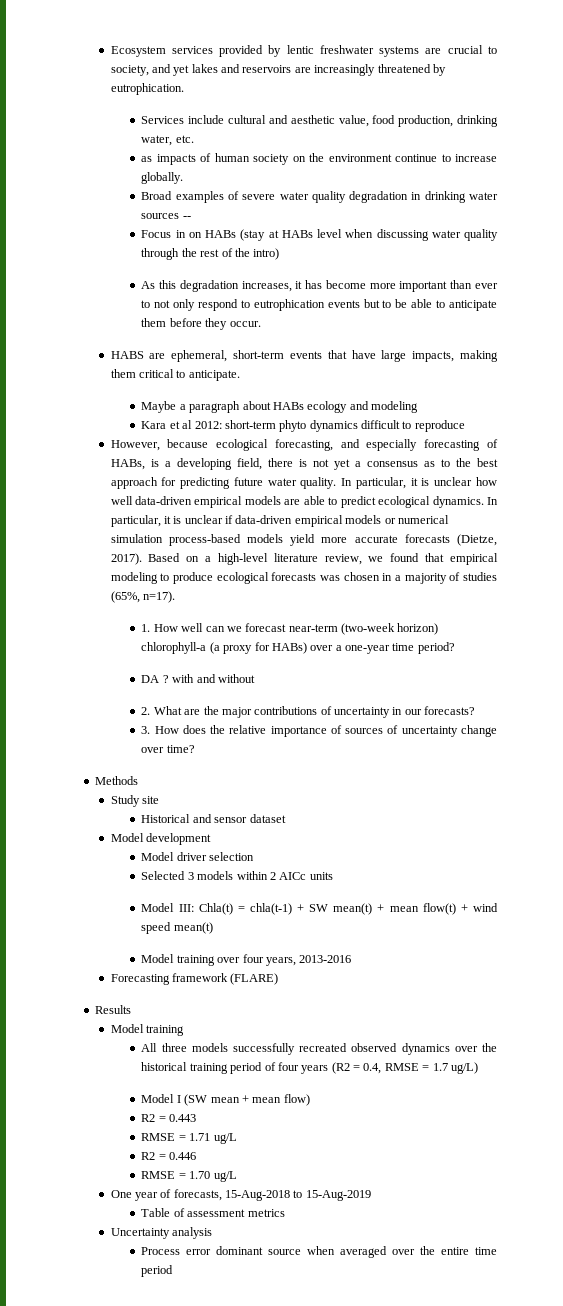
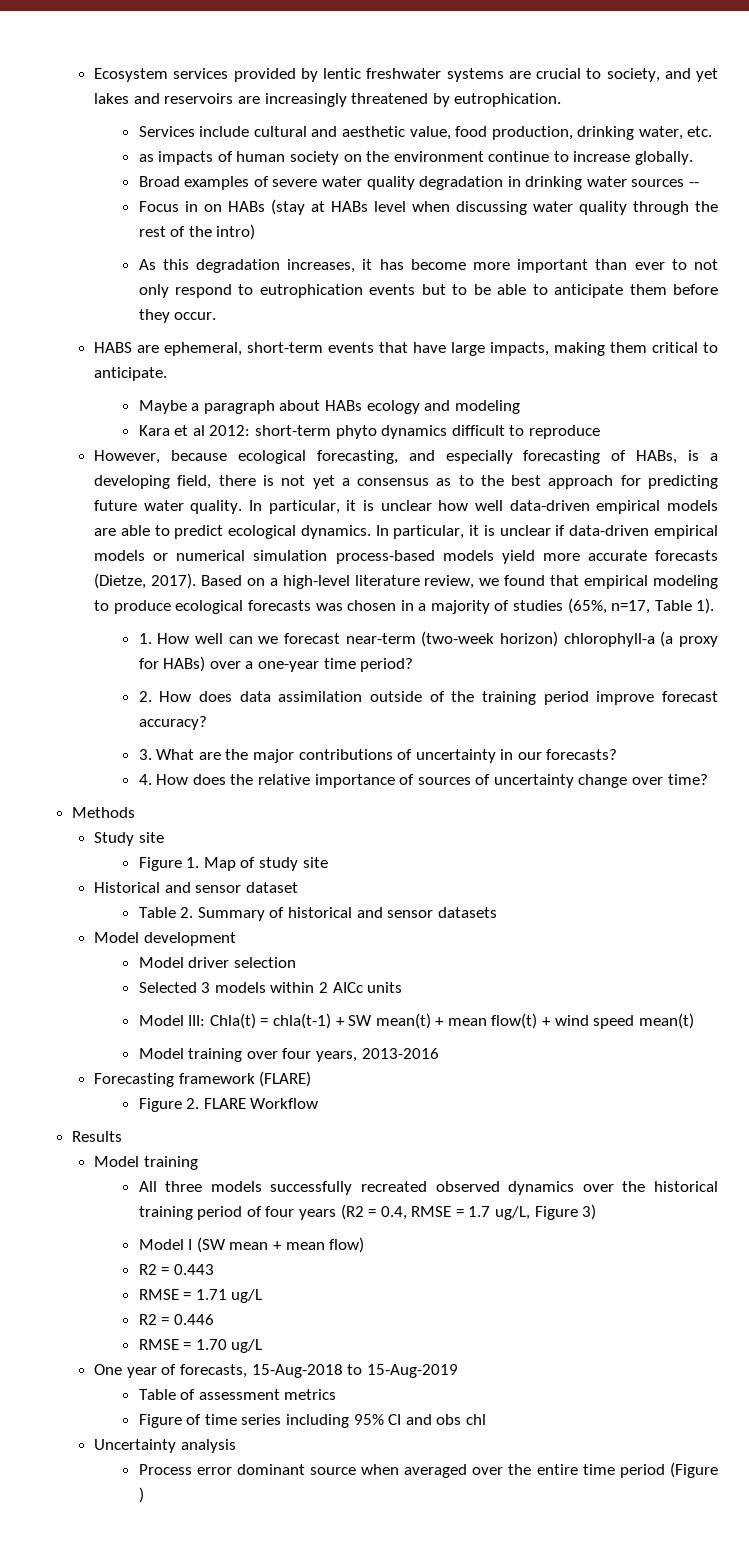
- Based on a high-level literature review, we found that empirical modeling to produce ecological forecasts was chosen in a majority of studies (65%, n=17).
+ Based on a high-level literature review, we found that empirical modeling to produce ecological forecasts was chosen in a majority of studies (65%, n=17, Table 1).
- DA ? with and without
- 2. What are the major contributions of uncertainty in our forecasts?
+ 2. How does data assimilation outside of the training period improve forecast accuracy?
+ 3. What are the major contributions of uncertainty in our forecasts?
- 3. How does the relative importance of sources of uncertainty change over time?
+ 4. How does the relative importance of sources of uncertainty change over time?
+ Figure 1. Map of study site
  Historical and sensor dataset
+ Table 2. Summary of historical and sensor datasets
+ Figure 2. FLARE Workflow
- All three models successfully recreated observed dynamics over the historical training period of four years (R2 = 0.4, RMSE = 1.7 ug/L)
+ All three models successfully recreated observed dynamics over the historical training period of four years (R2 = 0.4, RMSE = 1.7 ug/L, Figure 3)
+ Figure of time series including 95% CI and obs chl
- Process error dominant source when averaged over the entire time period
+ Process error dominant source when averaged over the entire time period (Figure )

